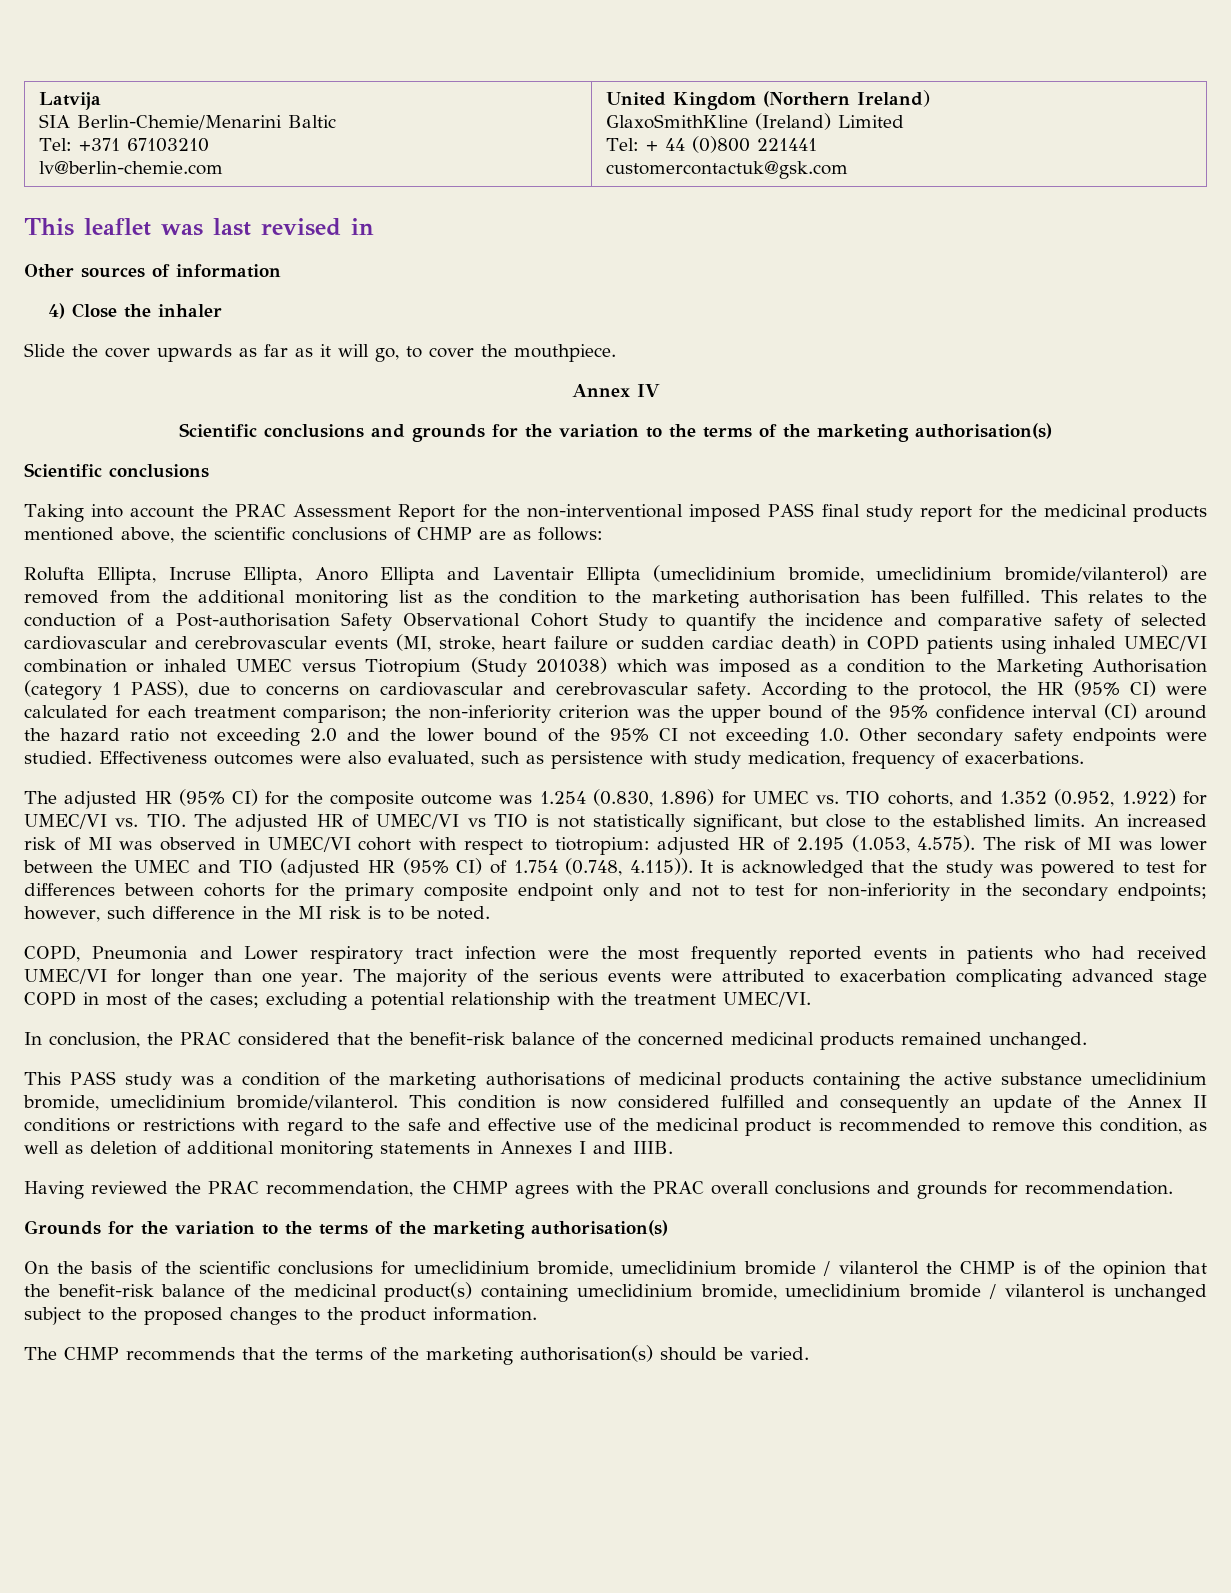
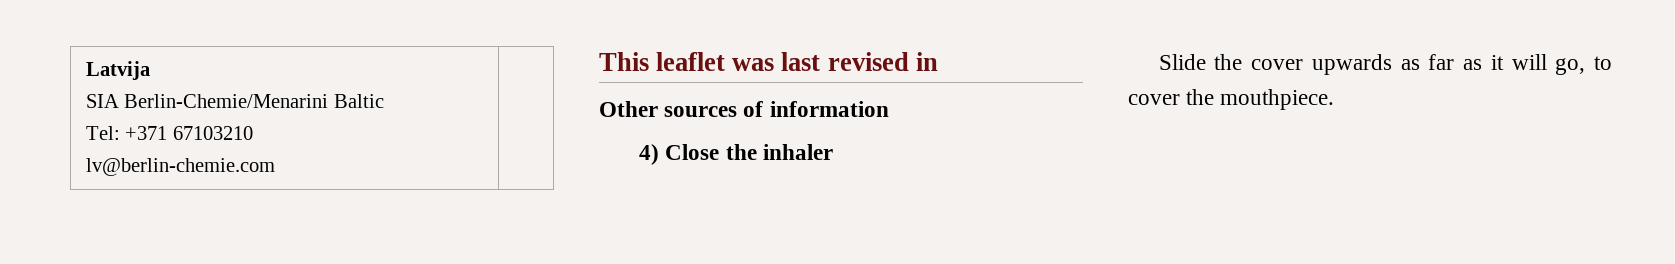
  Latvija
  SIA Berlin-Chemie/Menarini Baltic
  Tel: +371 67103210
- lv@berlin-chemie.com | United Kingdom (Northern Ireland)
- GlaxoSmithKline (Ireland) Limited
- Tel: + 44 (0)800 221441
- customercontactuk@gsk.com
+ lv@berlin-chemie.com |
- Annex IV
- Scientific conclusions and grounds for the variation to the terms of the marketing authorisation(s)
- Scientific conclusions
- Taking into account the PRAC Assessment Report for the non-interventional imposed PASS final study report for the medicinal products mentioned above, the scientific conclusions of CHMP are as follows:
- Rolufta Ellipta, Incruse Ellipta, Anoro Ellipta and Laventair Ellipta (umeclidinium bromide, umeclidinium bromide/vilanterol) are removed from the additional monitoring list as the condition to the marketing authorisation has been fulfilled. This relates to the conduction of a Post-authorisation Safety Observational Cohort Study to quantify the incidence and comparative safety of selected cardiovascular and cerebrovascular events (MI, stroke, heart failure or sudden cardiac death) in COPD patients using inhaled UMEC/VI combination or inhaled UMEC versus Tiotropium (Study 201038) which was imposed as a condition to the Marketing Authorisation (category 1 PASS), due to concerns on cardiovascular and cerebrovascular safety. According to the protocol, the HR (95% CI) were calculated for each treatment comparison; the non-inferiority criterion was the upper bound of the 95% confidence interval (CI) around the hazard ratio not exceeding 2.0 and the lower bound of the 95% CI not exceeding 1.0. Other secondary safety endpoints were studied. Effectiveness outcomes were also evaluated, such as persistence with study medication, frequency of exacerbations.
- The adjusted HR (95% CI) for the composite outcome was 1.254 (0.830, 1.896) for UMEC vs. TIO cohorts, and 1.352 (0.952, 1.922) for UMEC/VI vs. TIO. The adjusted HR of UMEC/VI vs TIO is not statistically significant, but close to the established limits. An increased risk of MI was observed in UMEC/VI cohort with respect to tiotropium: adjusted HR of 2.195 (1.053, 4.575). The risk of MI was lower between the UMEC and TIO (adjusted HR (95% CI) of 1.754 (0.748, 4.115)). It is acknowledged that the study was powered to test for differences between cohorts for the primary composite endpoint only and not to test for non-inferiority in the secondary endpoints; however, such difference in the MI risk is to be noted.
- COPD, Pneumonia and Lower respiratory tract infection were the most frequently reported events in patients who had received UMEC/VI for longer than one year. The majority of the serious events were attributed to exacerbation complicating advanced stage COPD in most of the cases; excluding a potential relationship with the treatment UMEC/VI.
- In conclusion, the PRAC considered that the benefit-risk balance of the concerned medicinal products remained unchanged.
- This PASS study was a condition of the marketing authorisations of medicinal products containing the active substance umeclidinium bromide, umeclidinium bromide/vilanterol. This condition is now considered fulfilled and consequently an update of the Annex II conditions or restrictions with regard to the safe and effective use of the medicinal product is recommended to remove this condition, as well as deletion of additional monitoring statements in Annexes I and IIIB.
- Having reviewed the PRAC recommendation, the CHMP agrees with the PRAC overall conclusions and grounds for recommendation.
- Grounds for the variation to the terms of the marketing authorisation(s)
- On the basis of the scientific conclusions for umeclidinium bromide, umeclidinium bromide / vilanterol the CHMP is of the opinion that the benefit-risk balance of the medicinal product(s) containing umeclidinium bromide, umeclidinium bromide / vilanterol is unchanged subject to the proposed changes to the product information.
- The CHMP recommends that the terms of the marketing authorisation(s) should be varied.

